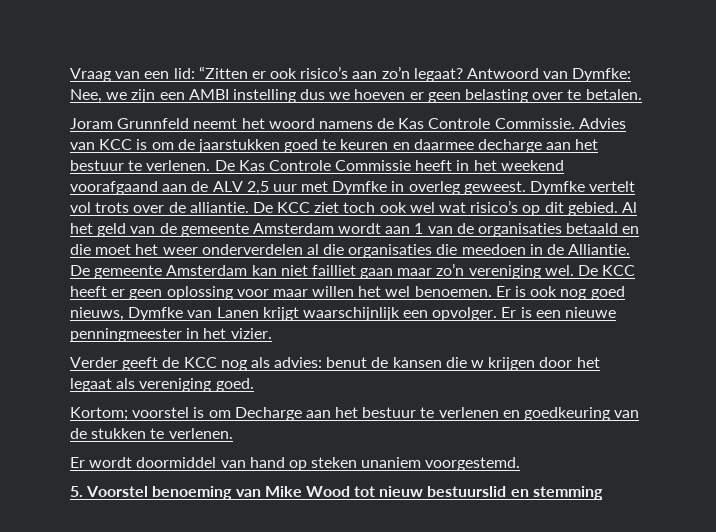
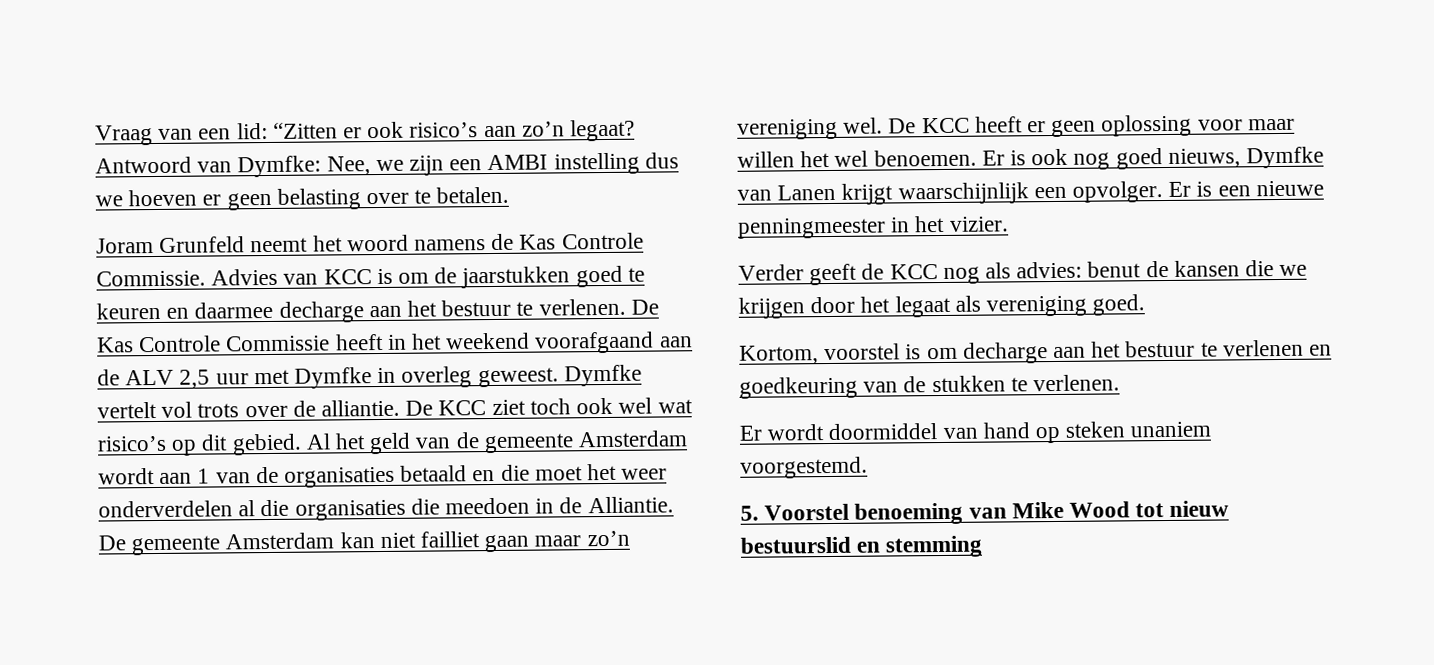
- Joram Grunnfeld neemt het woord namens de Kas Controle Commissie.
+ Joram Grunfeld neemt het woord namens de Kas Controle Commissie.
- Verder geeft de KCC nog als advies: benut de kansen die w krijgen door het legaat als vereniging goed.
+ Verder geeft de KCC nog als advies: benut de kansen die we krijgen door het legaat als vereniging goed.
- Kortom; voorstel is om Decharge aan het bestuur te verlenen en goedkeuring van de stukken te verlenen.
+ Kortom, voorstel is om decharge aan het bestuur te verlenen en goedkeuring van de stukken te verlenen.

